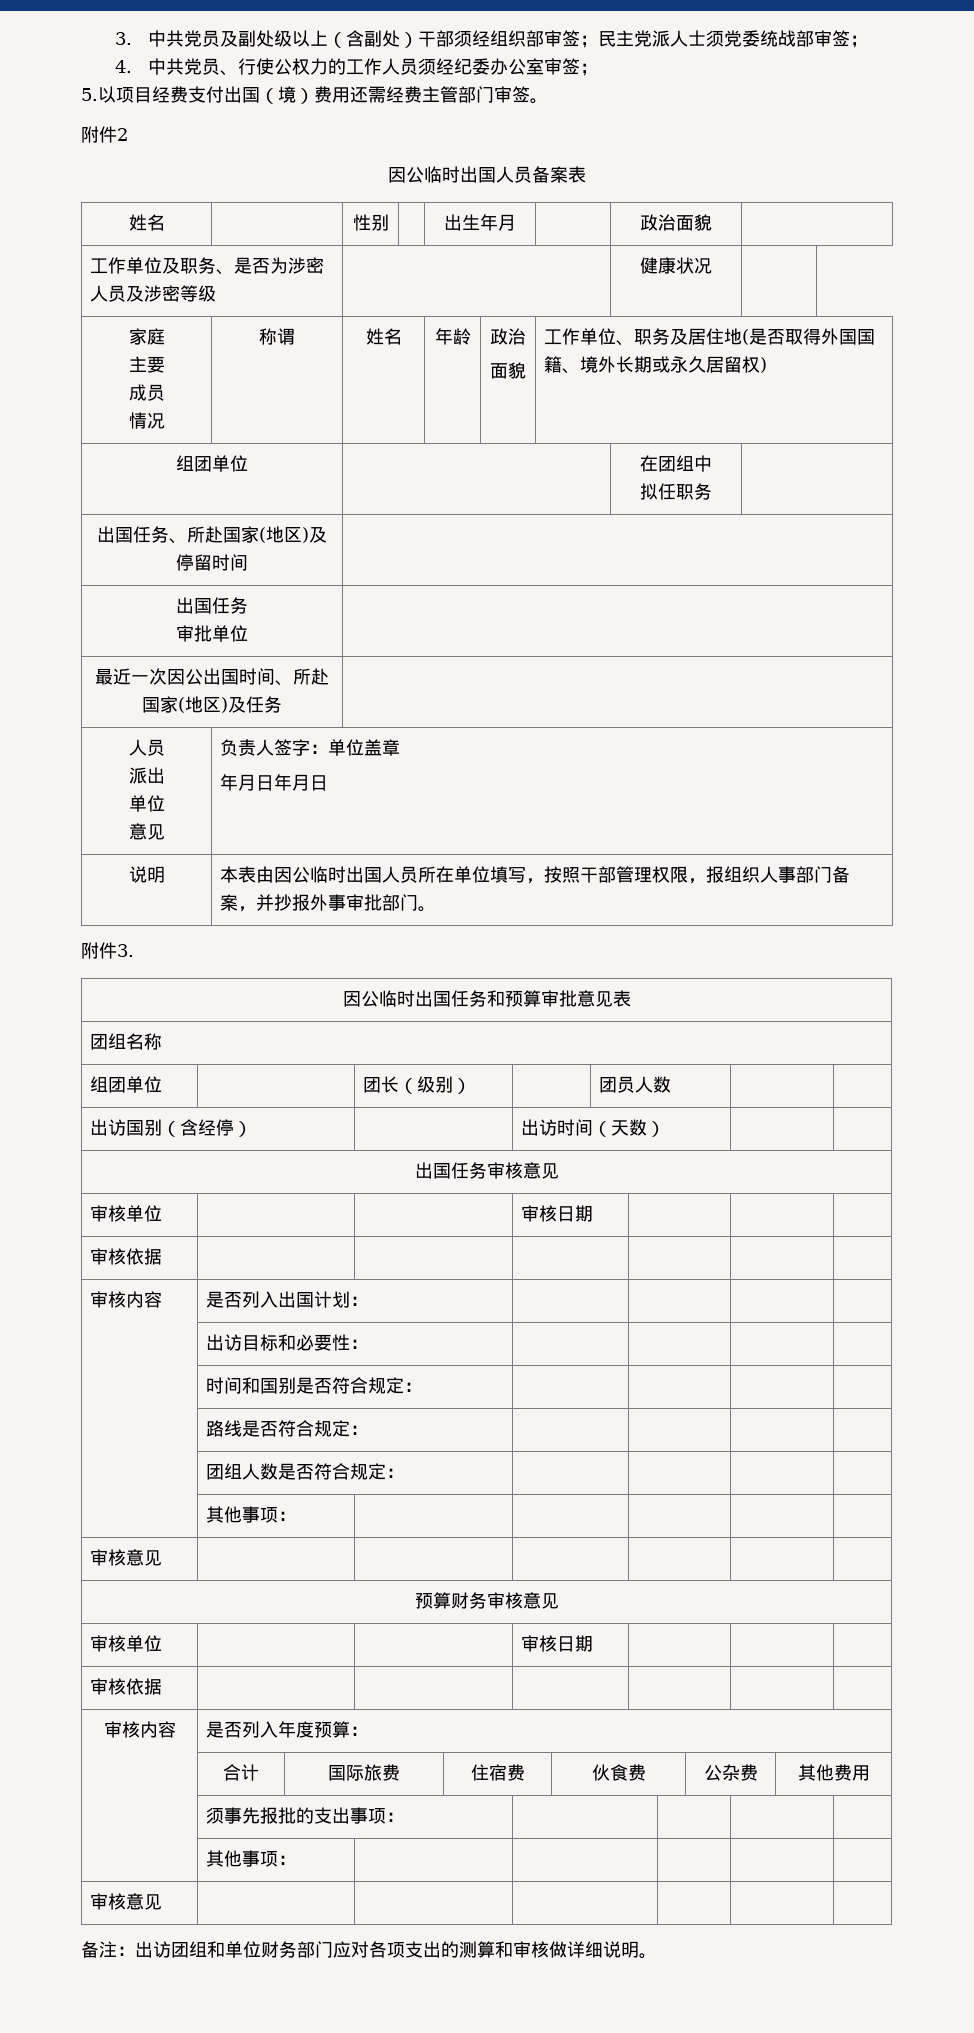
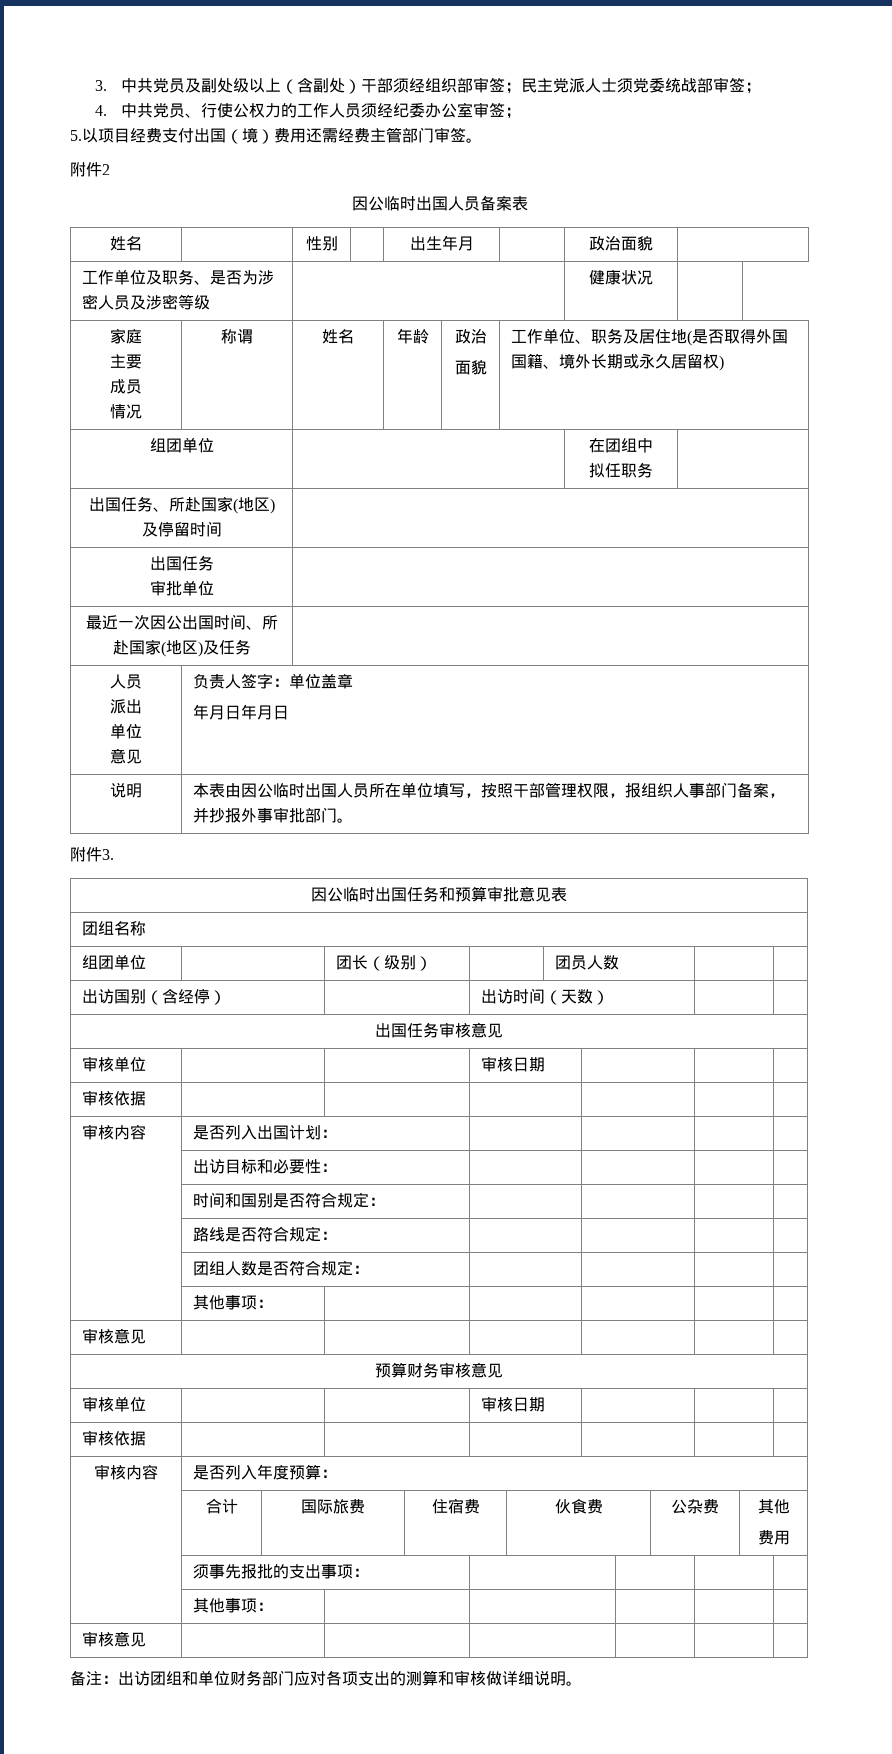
- | 合计 | 国际旅费 | 住宿费 | 伙食费 | 公杂费 | 其他费用
+ | 合计 | 国际旅费 | 住宿费 | 伙食费 | 公杂费 | 其他
+ 费用

